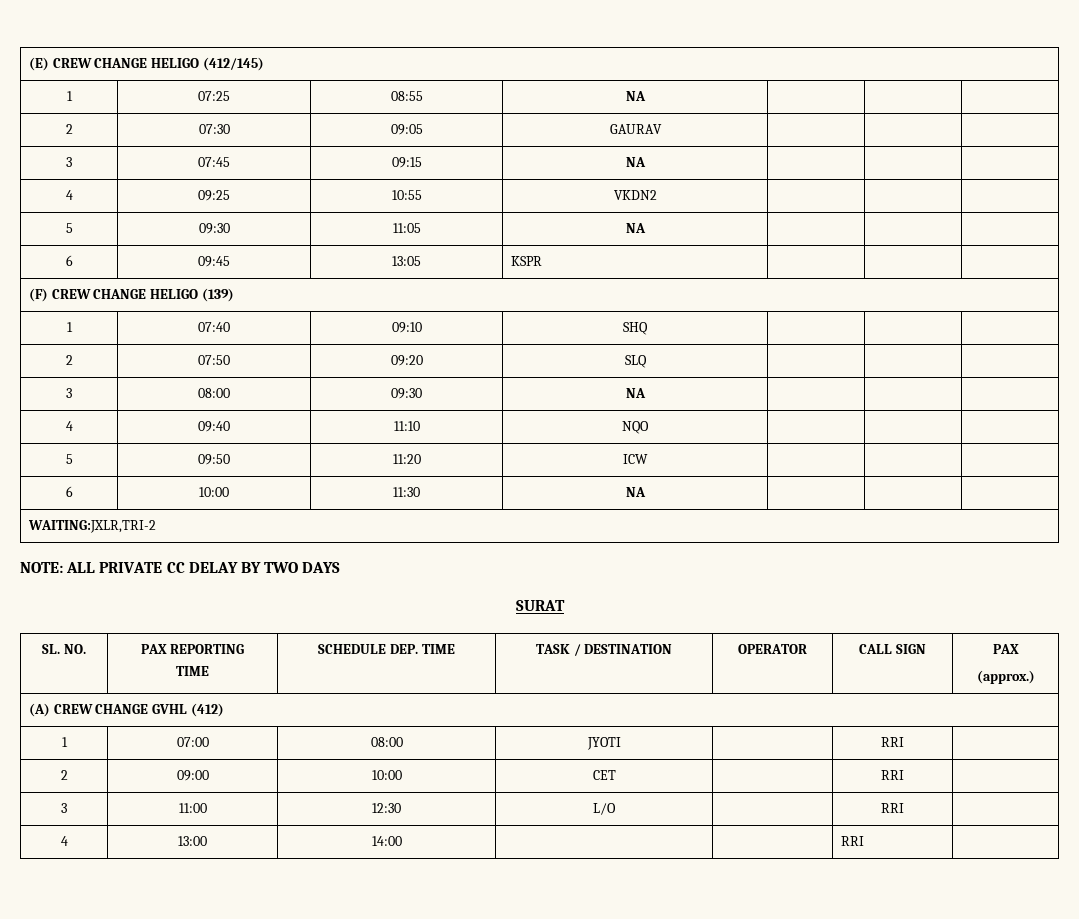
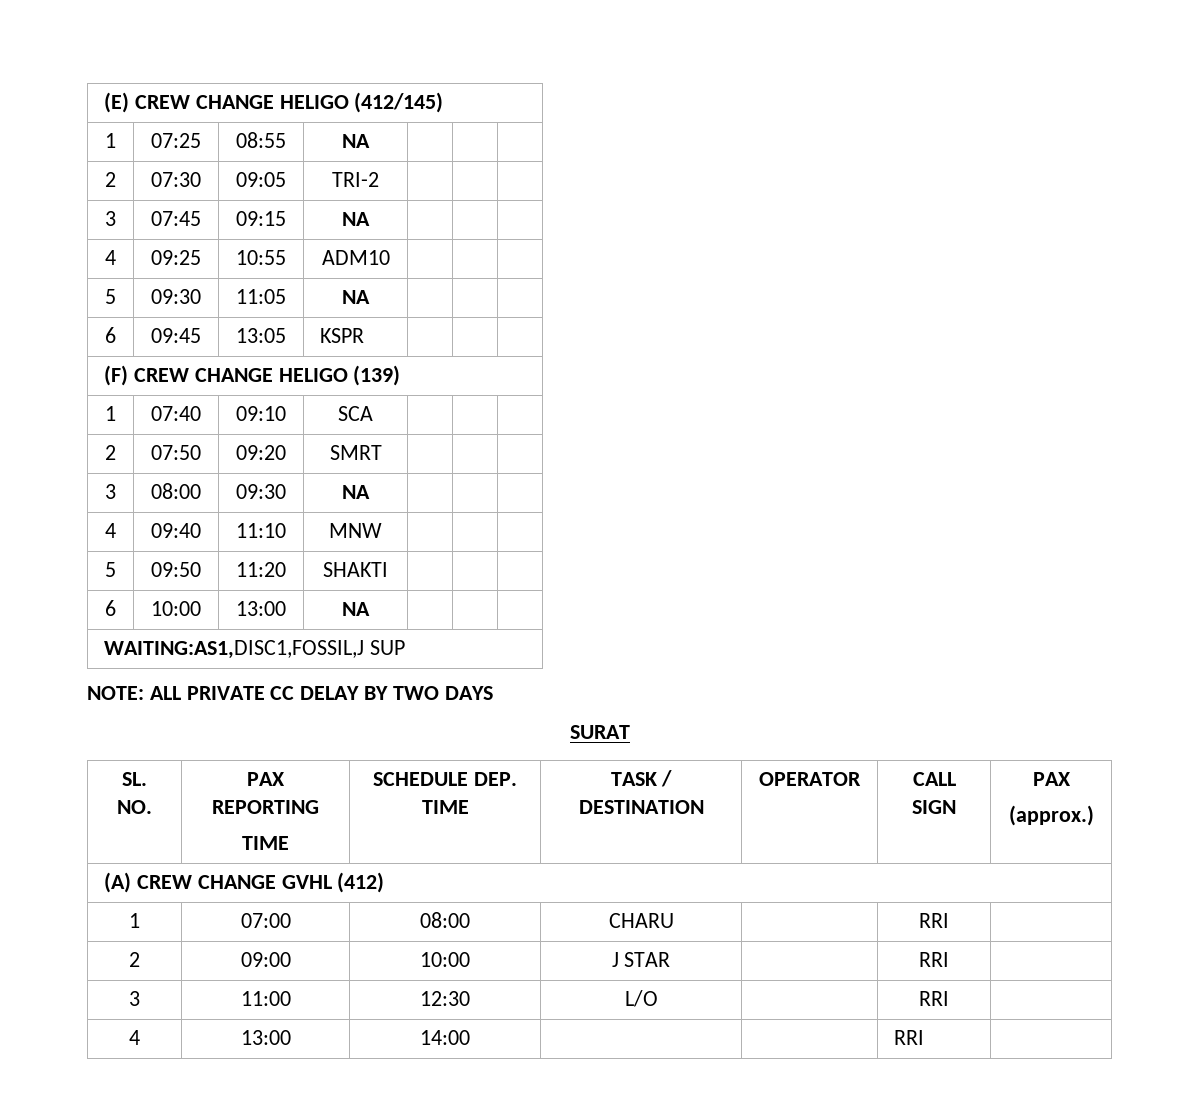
- 2 | 07:30 | 09:05 | GAURAV | | |
+ 2 | 07:30 | 09:05 | TRI-2 | | |
- 4 | 09:25 | 10:55 | VKDN2 | | |
+ 4 | 09:25 | 10:55 | ADM10 | | |
- 1 | 07:40 | 09:10 | SHQ | | |
+ 1 | 07:40 | 09:10 | SCA | | |
- 2 | 07:50 | 09:20 | SLQ | | |
+ 2 | 07:50 | 09:20 | SMRT | | |
- 4 | 09:40 | 11:10 | NQO | | |
+ 4 | 09:40 | 11:10 | MNW | | |
- 5 | 09:50 | 11:20 | ICW | | |
+ 5 | 09:50 | 11:20 | SHAKTI | | |
- 6 | 10:00 | 11:30 | NA | | |
- WAITING:JXLR,TRI-2
+ 6 | 10:00 | 13:00 | NA | | |
+ WAITING:AS1,DISC1,FOSSIL,J SUP
- 1 | 07:00 | 08:00 | JYOTI | | RRI |
+ 1 | 07:00 | 08:00 | CHARU | | RRI |
- 2 | 09:00 | 10:00 | CET | | RRI |
+ 2 | 09:00 | 10:00 | J STAR | | RRI |

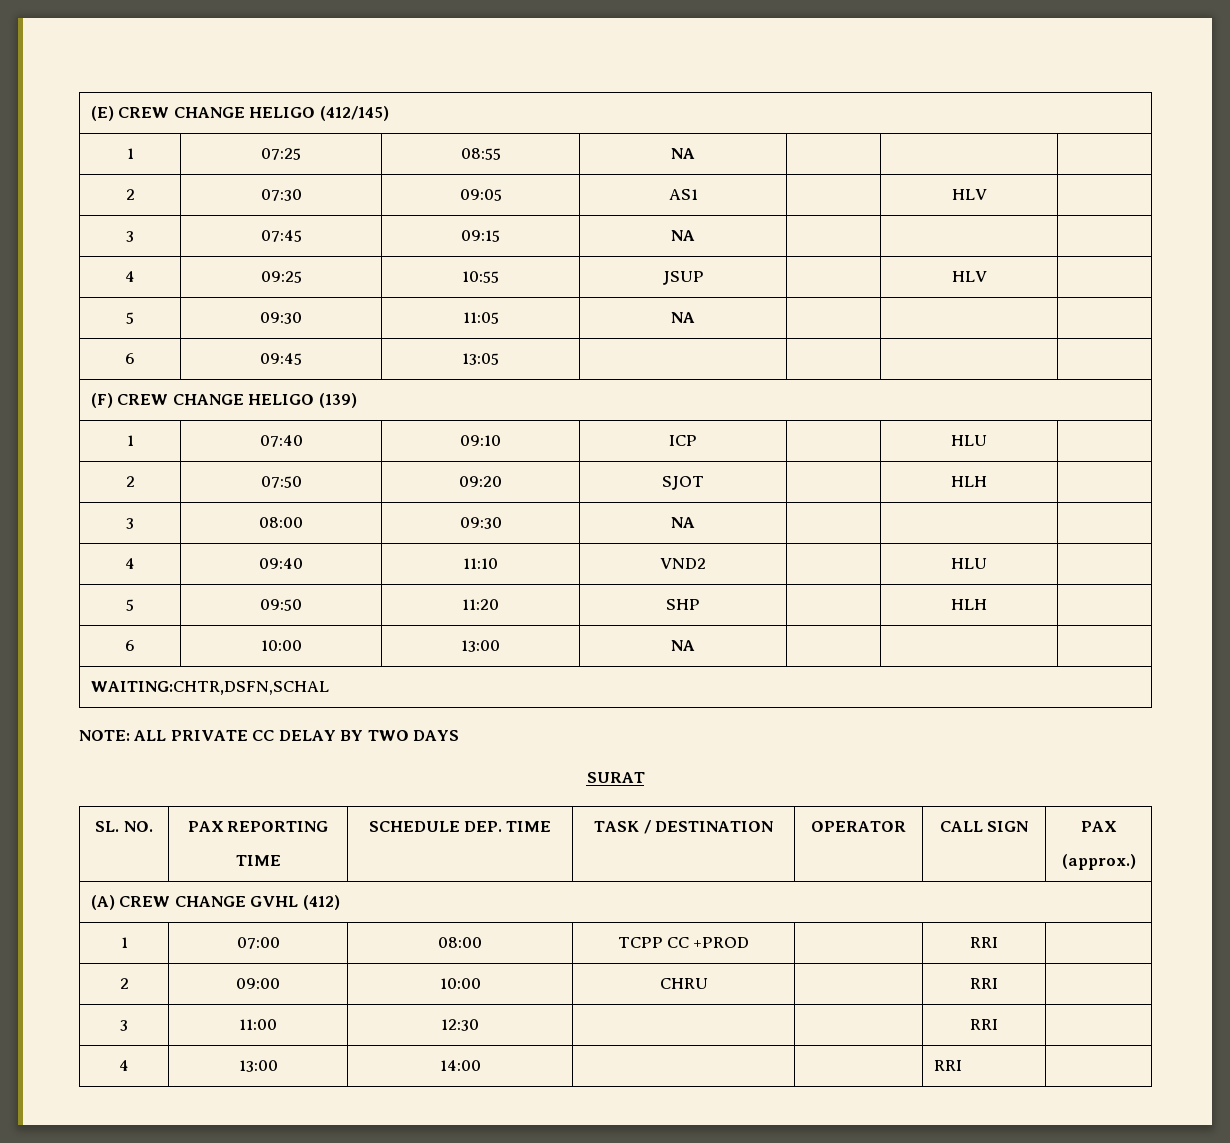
- 2 | 07:30 | 09:05 | TRI-2 | | |
+ 2 | 07:30 | 09:05 | AS1 | | HLV |
- 4 | 09:25 | 10:55 | ADM10 | | |
+ 4 | 09:25 | 10:55 | JSUP | | HLV |
- 6 | 09:45 | 13:05 | KSPR | | |
+ 6 | 09:45 | 13:05 | | | |
- 1 | 07:40 | 09:10 | SCA | | |
+ 1 | 07:40 | 09:10 | ICP | | HLU |
- 2 | 07:50 | 09:20 | SMRT | | |
+ 2 | 07:50 | 09:20 | SJOT | | HLH |
- 4 | 09:40 | 11:10 | MNW | | |
+ 4 | 09:40 | 11:10 | VND2 | | HLU |
- 5 | 09:50 | 11:20 | SHAKTI | | |
+ 5 | 09:50 | 11:20 | SHP | | HLH |
- WAITING:AS1,DISC1,FOSSIL,J SUP
+ WAITING:CHTR,DSFN,SCHAL
- 1 | 07:00 | 08:00 | CHARU | | RRI |
+ 1 | 07:00 | 08:00 | TCPP CC +PROD | | RRI |
- 2 | 09:00 | 10:00 | J STAR | | RRI |
+ 2 | 09:00 | 10:00 | CHRU | | RRI |
- 3 | 11:00 | 12:30 | L/O | | RRI |
+ 3 | 11:00 | 12:30 | | | RRI |

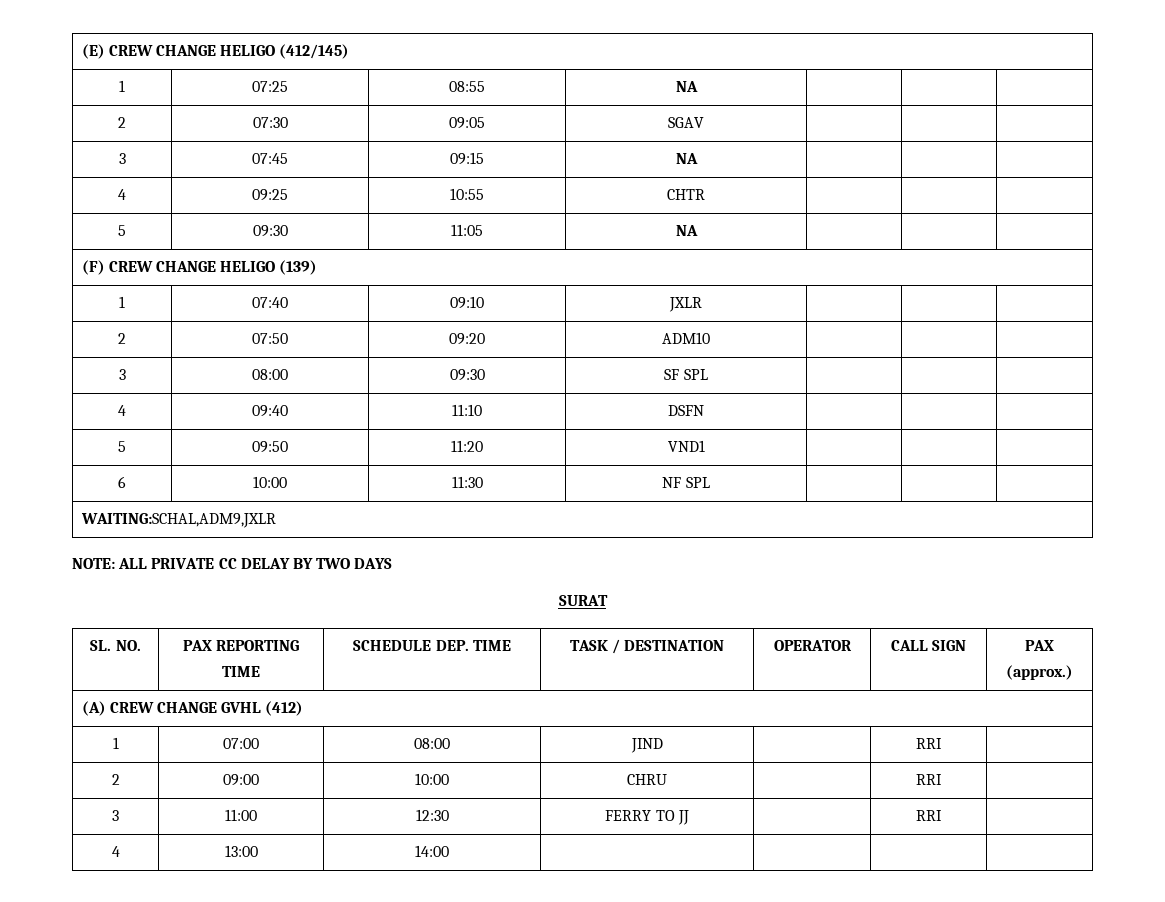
- 2 | 07:30 | 09:05 | AS1 | | HLV |
+ 2 | 07:30 | 09:05 | SGAV | | |
- 4 | 09:25 | 10:55 | JSUP | | HLV |
+ 4 | 09:25 | 10:55 | CHTR | | |
- 6 | 09:45 | 13:05 | | | |
- 1 | 07:40 | 09:10 | ICP | | HLU |
+ 1 | 07:40 | 09:10 | JXLR | | |
- 2 | 07:50 | 09:20 | SJOT | | HLH |
+ 2 | 07:50 | 09:20 | ADM10 | | |
- 3 | 08:00 | 09:30 | NA | | |
+ 3 | 08:00 | 09:30 | SF SPL | | |
- 4 | 09:40 | 11:10 | VND2 | | HLU |
+ 4 | 09:40 | 11:10 | DSFN | | |
- 5 | 09:50 | 11:20 | SHP | | HLH |
+ 5 | 09:50 | 11:20 | VND1 | | |
- 6 | 10:00 | 13:00 | NA | | |
- WAITING:CHTR,DSFN,SCHAL
+ 6 | 10:00 | 11:30 | NF SPL | | |
+ WAITING:SCHAL,ADM9,JXLR
- 1 | 07:00 | 08:00 | TCPP CC +PROD | | RRI |
+ 1 | 07:00 | 08:00 | JIND | | RRI |
- 3 | 11:00 | 12:30 | | | RRI |
+ 3 | 11:00 | 12:30 | FERRY TO JJ | | RRI |
- 4 | 13:00 | 14:00 | | | RRI |
+ 4 | 13:00 | 14:00 | | | |

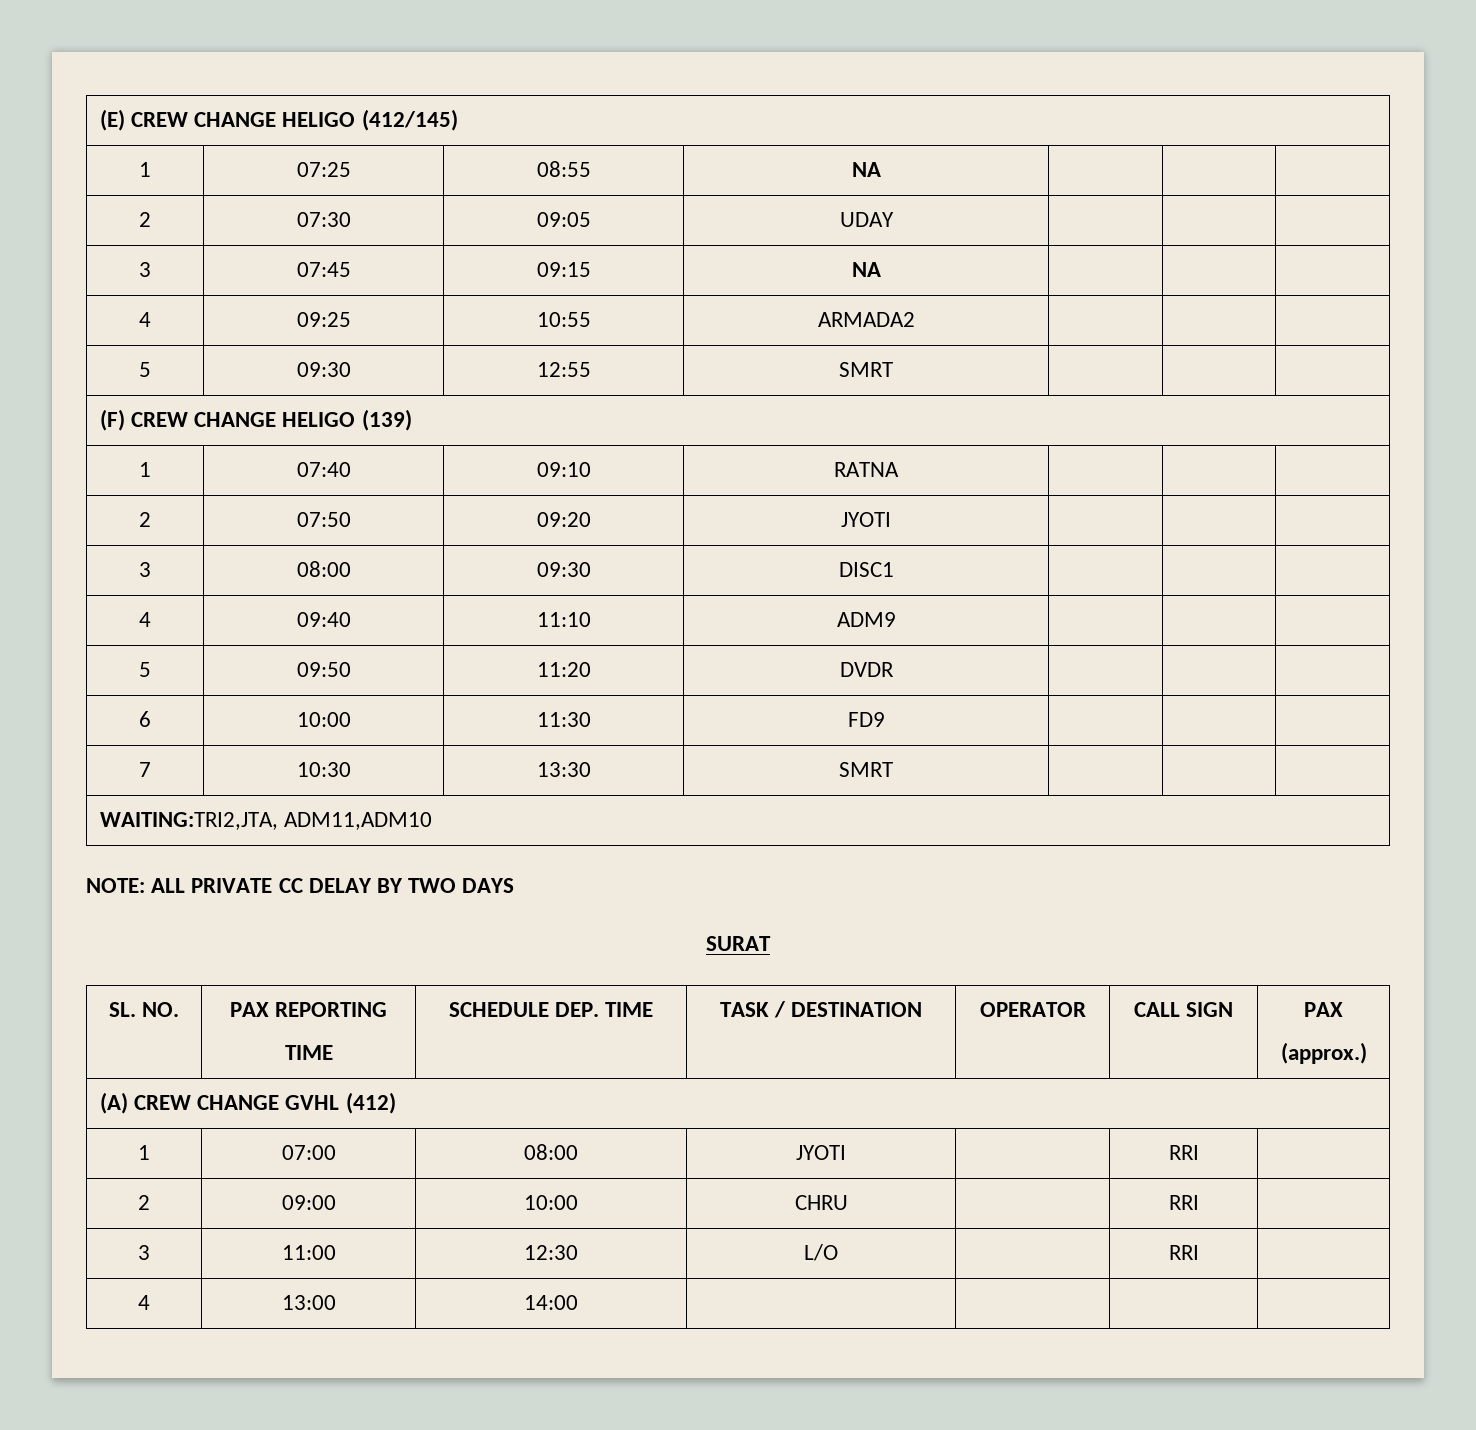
- 2 | 07:30 | 09:05 | SGAV | | |
+ 2 | 07:30 | 09:05 | UDAY | | |
- 4 | 09:25 | 10:55 | CHTR | | |
+ 4 | 09:25 | 10:55 | ARMADA2 | | |
- 5 | 09:30 | 11:05 | NA | | |
+ 5 | 09:30 | 12:55 | SMRT | | |
- 1 | 07:40 | 09:10 | JXLR | | |
+ 1 | 07:40 | 09:10 | RATNA | | |
- 2 | 07:50 | 09:20 | ADM10 | | |
+ 2 | 07:50 | 09:20 | JYOTI | | |
- 3 | 08:00 | 09:30 | SF SPL | | |
+ 3 | 08:00 | 09:30 | DISC1 | | |
- 4 | 09:40 | 11:10 | DSFN | | |
+ 4 | 09:40 | 11:10 | ADM9 | | |
- 5 | 09:50 | 11:20 | VND1 | | |
+ 5 | 09:50 | 11:20 | DVDR | | |
- 6 | 10:00 | 11:30 | NF SPL | | |
- WAITING:SCHAL,ADM9,JXLR
+ 6 | 10:00 | 11:30 | FD9 | | |
+ 7 | 10:30 | 13:30 | SMRT | | |
+ WAITING:TRI2,JTA, ADM11,ADM10
- 1 | 07:00 | 08:00 | JIND | | RRI |
+ 1 | 07:00 | 08:00 | JYOTI | | RRI |
- 3 | 11:00 | 12:30 | FERRY TO JJ | | RRI |
+ 3 | 11:00 | 12:30 | L/O | | RRI |

